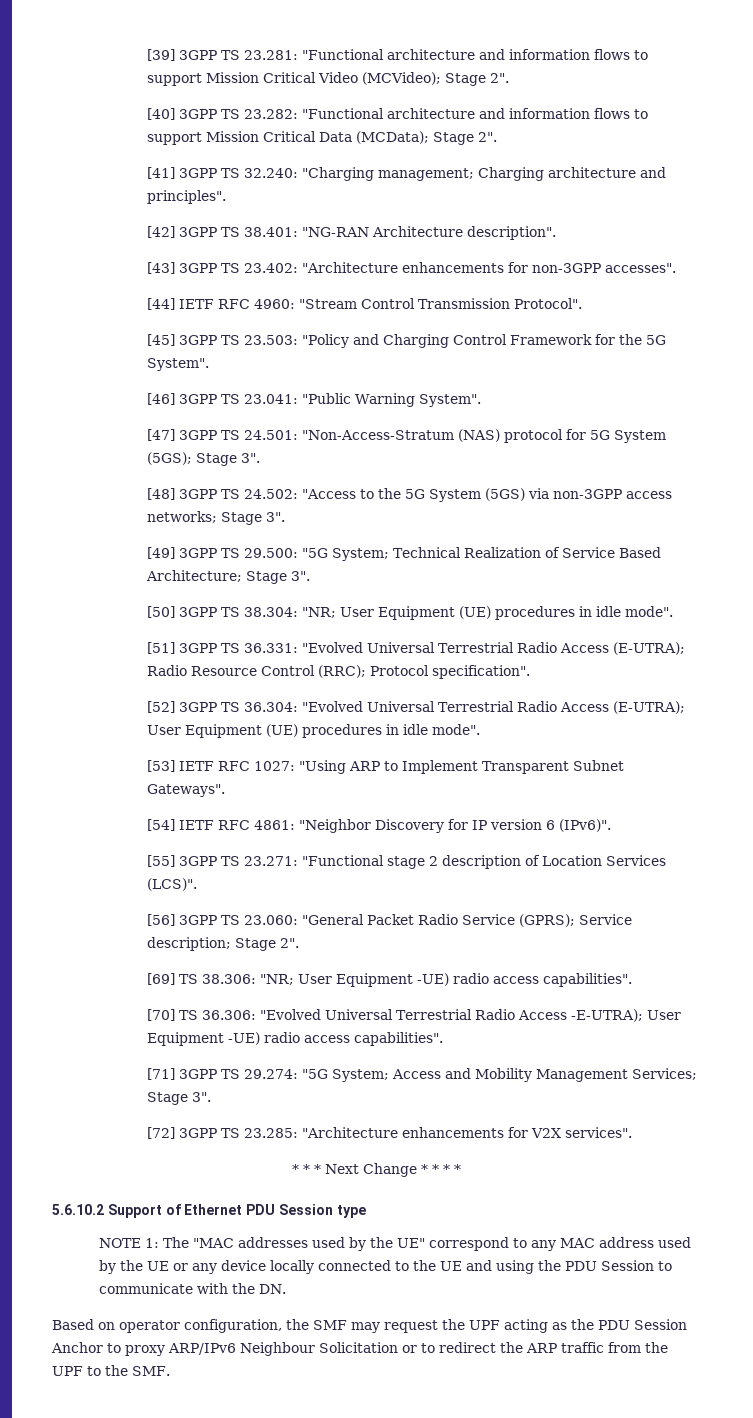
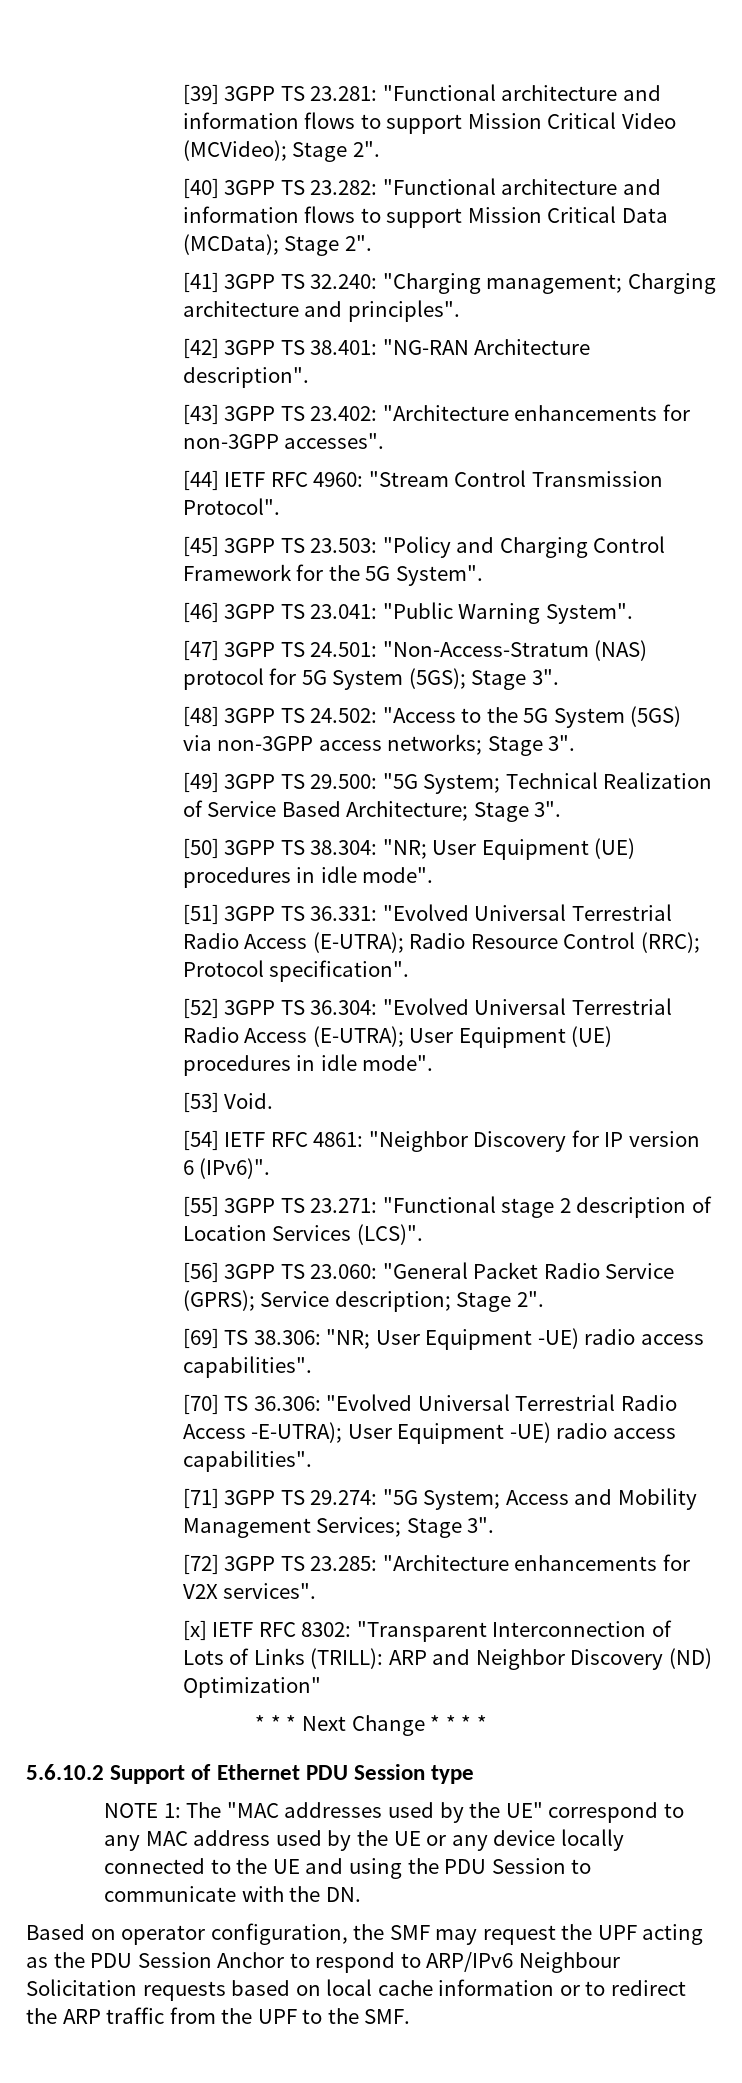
- [53] IETF RFC 1027: "Using ARP to Implement Transparent Subnet Gateways".
+ [53] Void.
+ [x] IETF RFC 8302: "Transparent Interconnection of Lots of Links (TRILL): ARP and Neighbor Discovery (ND) Optimization"
- Based on operator configuration, the SMF may request the UPF acting as the PDU Session Anchor to proxy ARP/IPv6 Neighbour Solicitation or to redirect the ARP traffic from the UPF to the SMF.
+ Based on operator configuration, the SMF may request the UPF acting as the PDU Session Anchor to respond to ARP/IPv6 Neighbour Solicitation requests based on local cache information or to redirect the ARP traffic from the UPF to the SMF.

